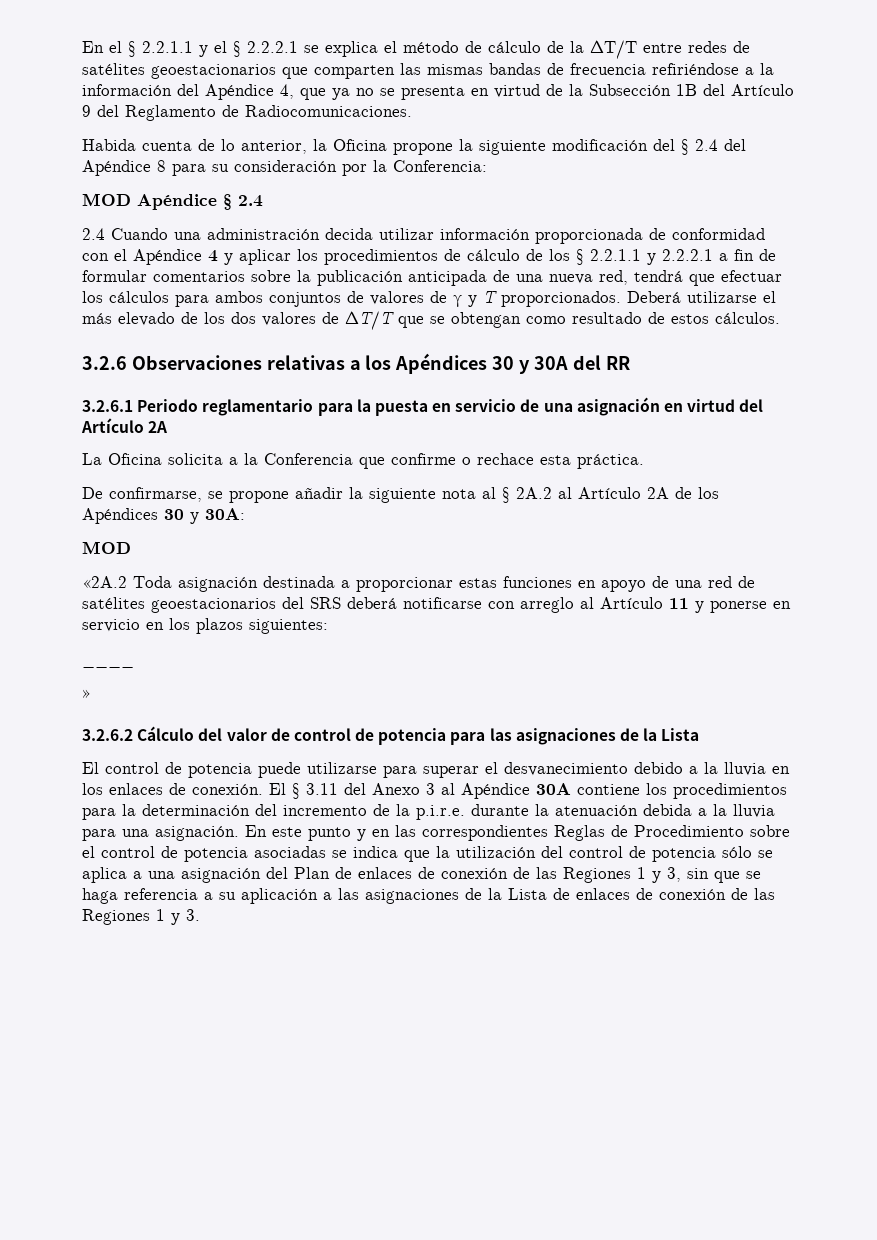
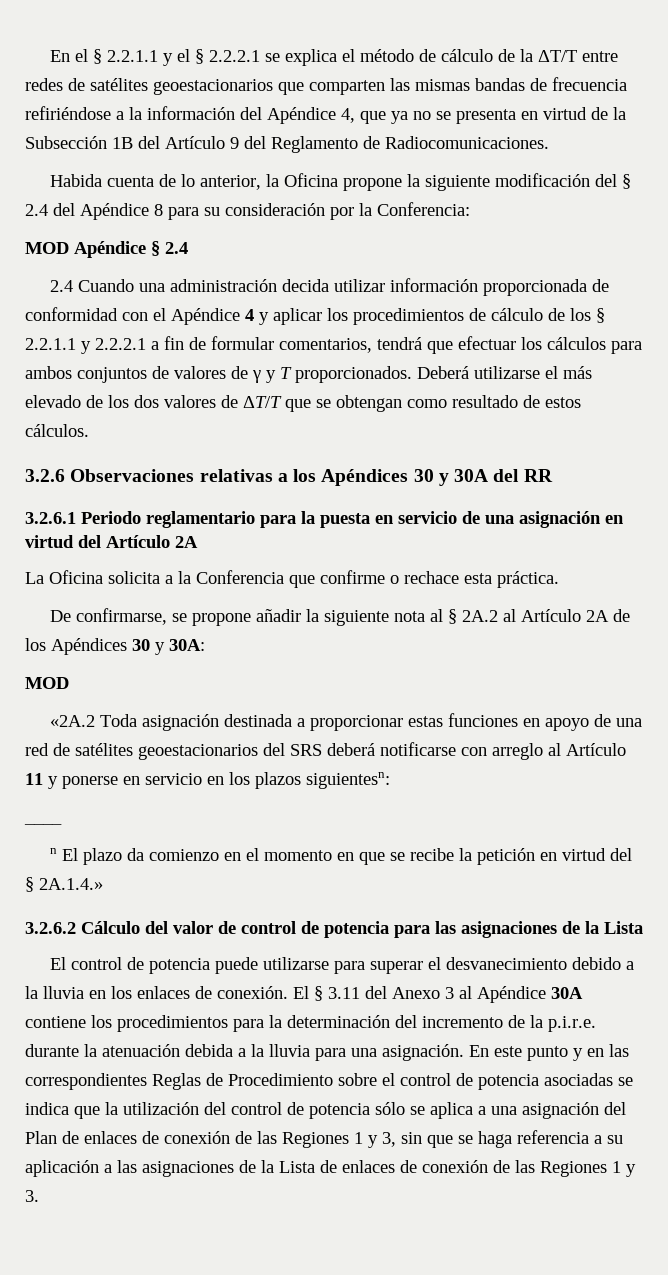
- 2.4 Cuando una administración decida utilizar información proporcionada de conformidad con el Apéndice 4 y aplicar los procedimientos de cálculo de los § 2.2.1.1 y 2.2.2.1 a fin de formular comentarios sobre la publicación anticipada de una nueva red, tendrá que efectuar los cálculos para ambos conjuntos de valores de γ y T proporcionados.
+ 2.4 Cuando una administración decida utilizar información proporcionada de conformidad con el Apéndice 4 y aplicar los procedimientos de cálculo de los § 2.2.1.1 y 2.2.2.1 a fin de formular comentarios, tendrá que efectuar los cálculos para ambos conjuntos de valores de γ y T proporcionados.
- «2A.2 Toda asignación destinada a proporcionar estas funciones en apoyo de una red de satélites geoestacionarios del SRS deberá notificarse con arreglo al Artículo 11 y ponerse en servicio en los plazos siguientes:
+ «2A.2 Toda asignación destinada a proporcionar estas funciones en apoyo de una red de satélites geoestacionarios del SRS deberá notificarse con arreglo al Artículo 11 y ponerse en servicio en los plazos siguientesn:
- »
+ n El plazo da comienzo en el momento en que se recibe la petición en virtud del § 2A.1.4.»

